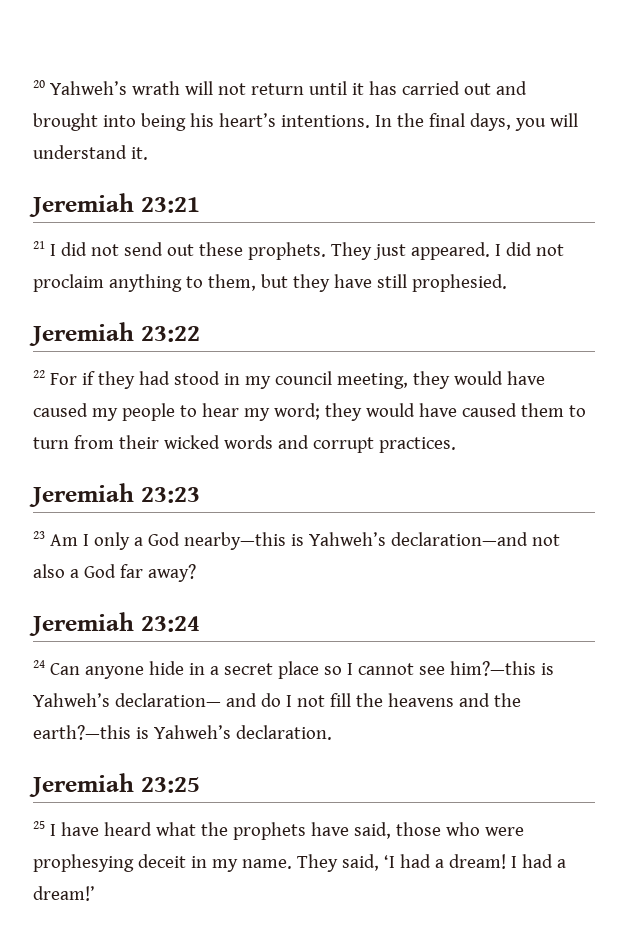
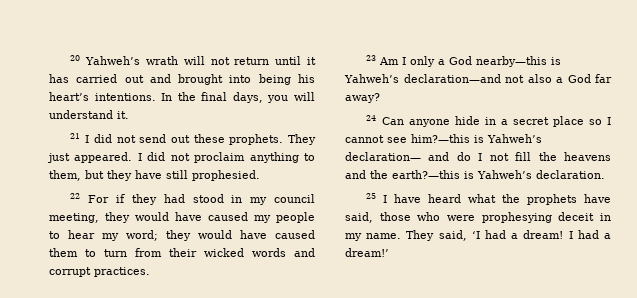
- Jeremiah 23:21
- Jeremiah 23:22
- Jeremiah 23:23
- Jeremiah 23:24
- Jeremiah 23:25

